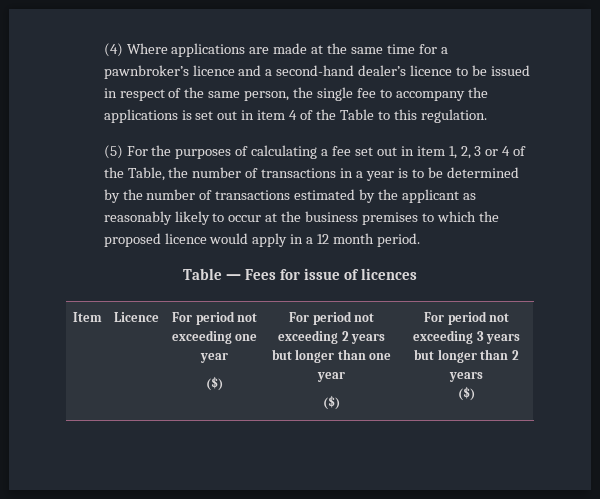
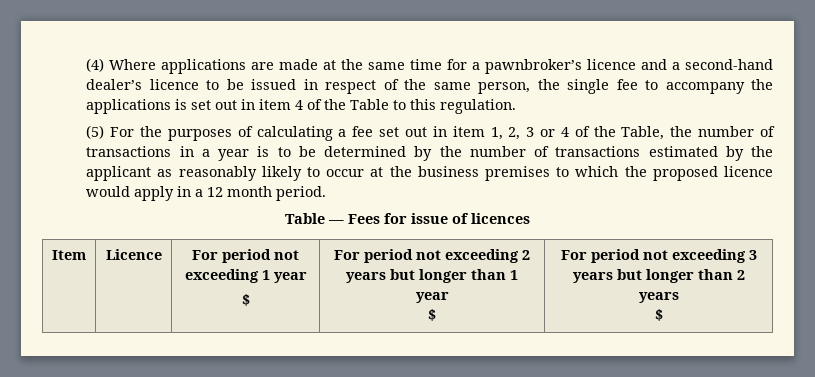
- Item | Licence | For period not exceeding one year
- ($) | For period not exceeding 2 years but longer than one year
- ($) | For period not exceeding 3 years but longer than 2 years
- ($)
+ Item | Licence | For period not exceeding 1 year
+ $ | For period not exceeding 2 years but longer than 1 year
+ $ | For period not exceeding 3 years but longer than 2 years
+ $

